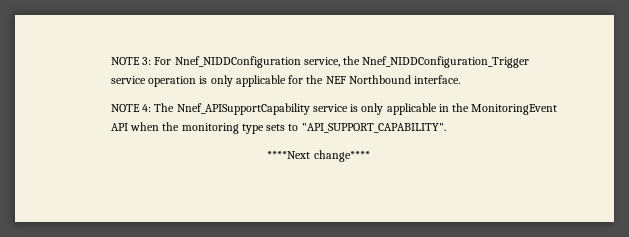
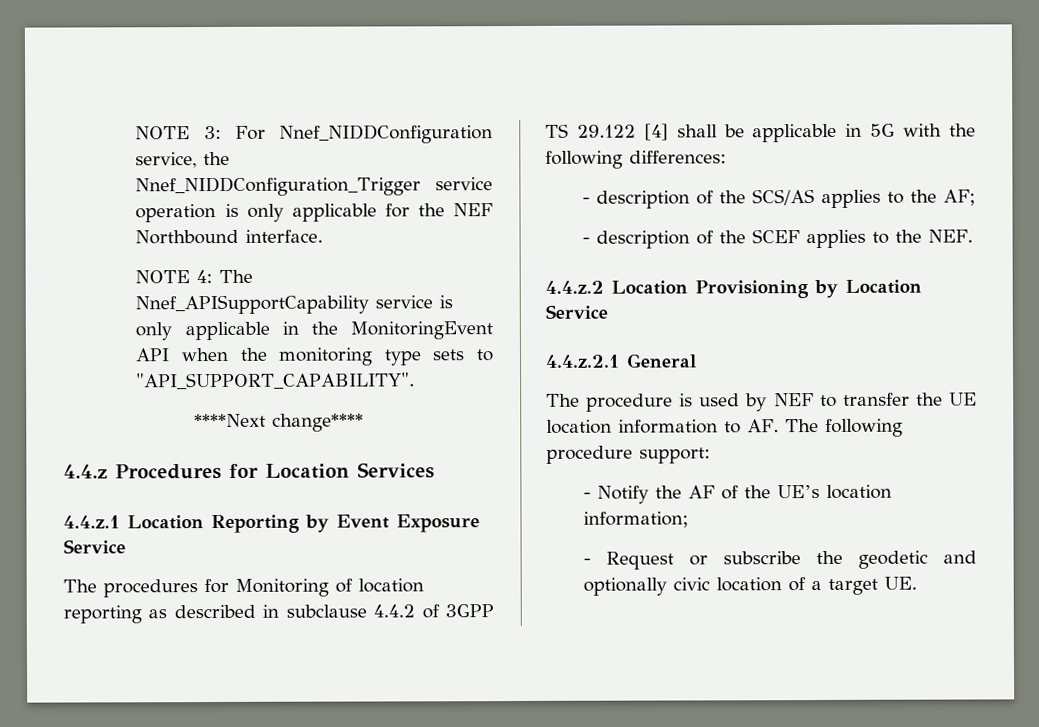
+ 4.4.z Procedures for Location Services
+ 4.4.z.1 Location Reporting by Event Exposure Service
+ The procedures for Monitoring of location reporting as described in subclause 4.4.2 of 3GPP TS 29.122 [4] shall be applicable in 5G with the following differences:
+ - description of the SCS/AS applies to the AF;
+ - description of the SCEF applies to the NEF.
+ 4.4.z.2 Location Provisioning by Location Service
+ 4.4.z.2.1 General
+ The procedure is used by NEF to transfer the UE location information to AF. The following procedure support:
+ - Notify the AF of the UE’s location information;
+ - Request or subscribe the geodetic and optionally civic location of a target UE.

